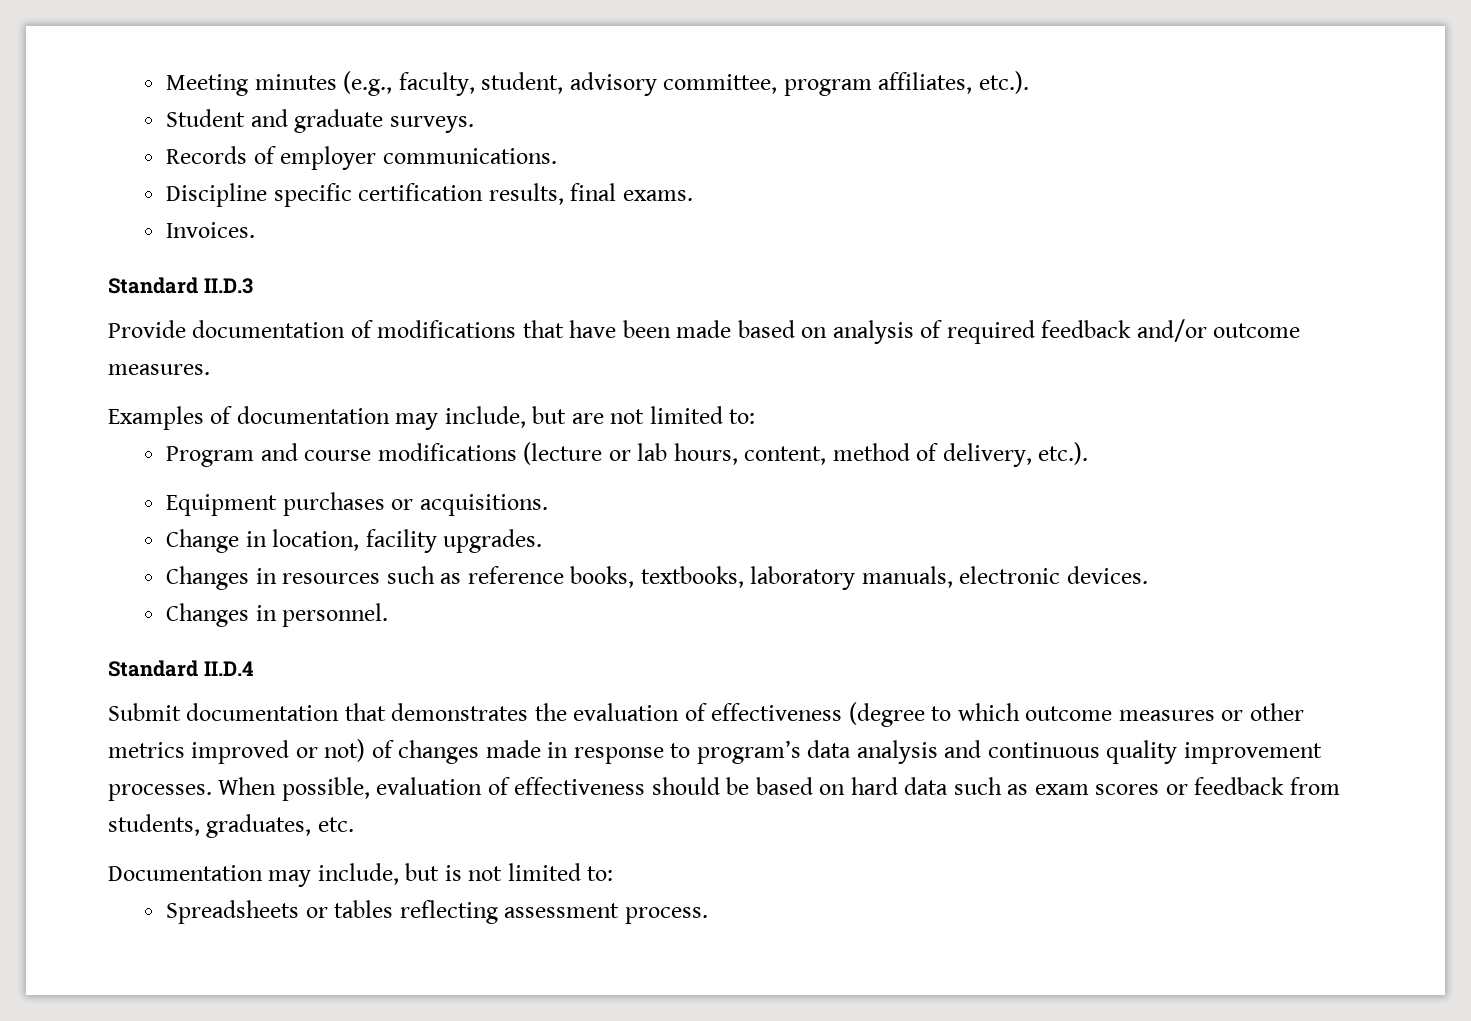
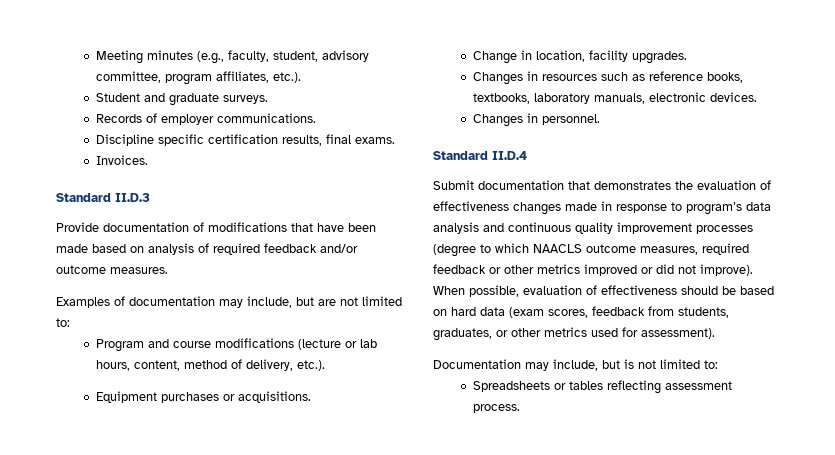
- Submit documentation that demonstrates the evaluation of effectiveness (degree to which outcome measures or other metrics improved or not) of changes made in response to program’s data analysis and continuous quality improvement processes.
+ Submit documentation that demonstrates the evaluation of effectiveness changes made in response to program’s data analysis and continuous quality improvement processes (degree to which NAACLS outcome measures, required feedback or other metrics improved or did not improve).
- When possible, evaluation of effectiveness should be based on hard data such as exam scores or feedback from students, graduates, etc.
+ When possible, evaluation of effectiveness should be based on hard data (exam scores, feedback from students, graduates, or other metrics used for assessment).

